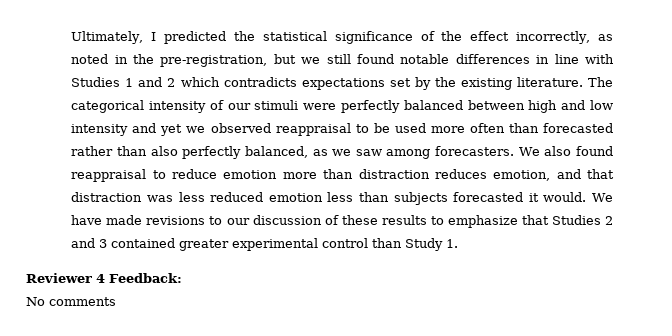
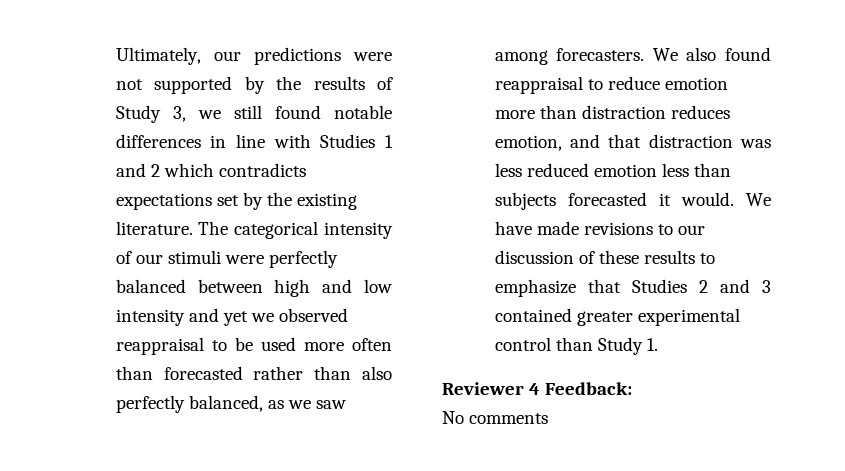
- Ultimately, I predicted the statistical significance of the effect incorrectly, as noted in the pre-registration, but we still found notable differences in line with Studies 1 and 2 which contradicts expectations set by the existing literature.
+ Ultimately, our predictions were not supported by the results of Study 3, we still found notable differences in line with Studies 1 and 2 which contradicts expectations set by the existing literature.

